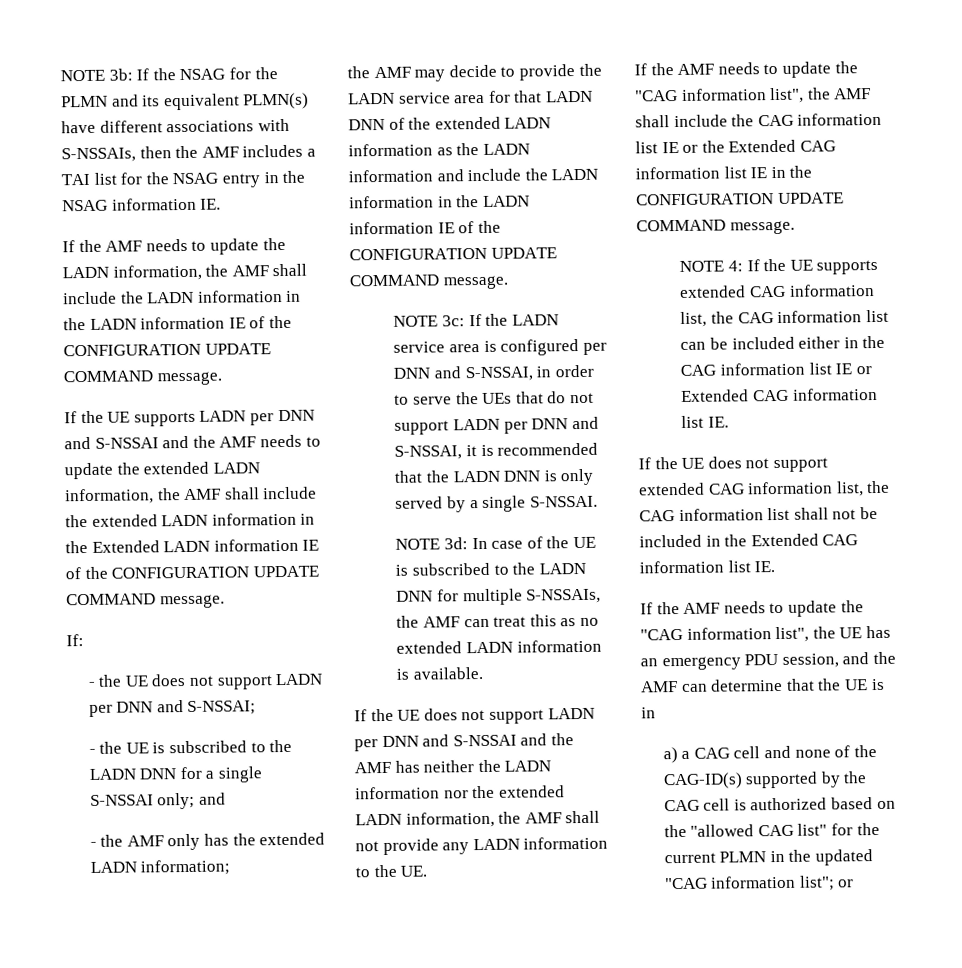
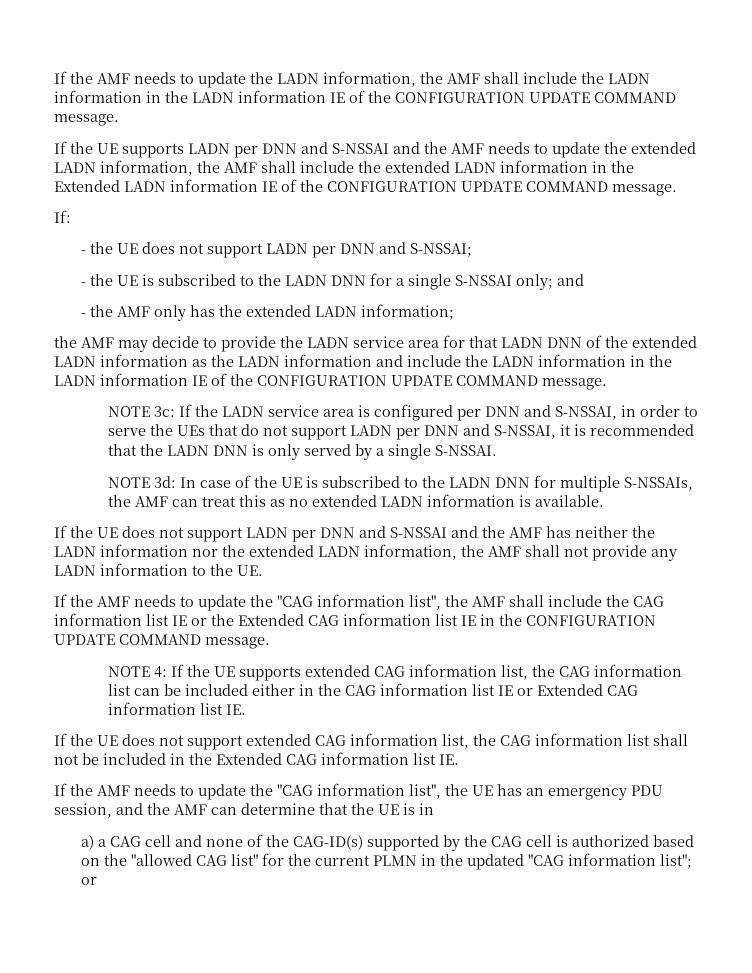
- NOTE 3b: If the NSAG for the PLMN and its equivalent PLMN(s) have different associations with S-NSSAIs, then the AMF includes a TAI list for the NSAG entry in the NSAG information IE.

